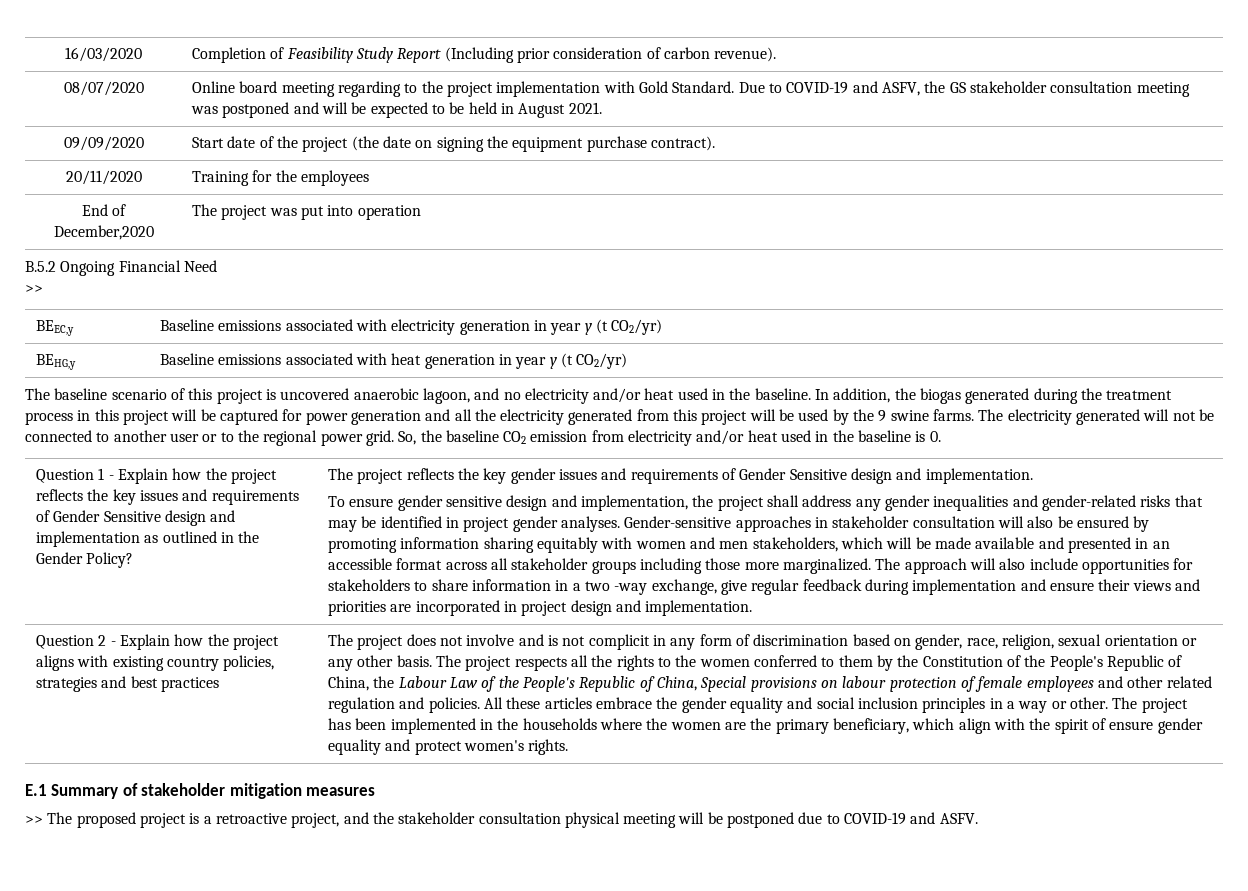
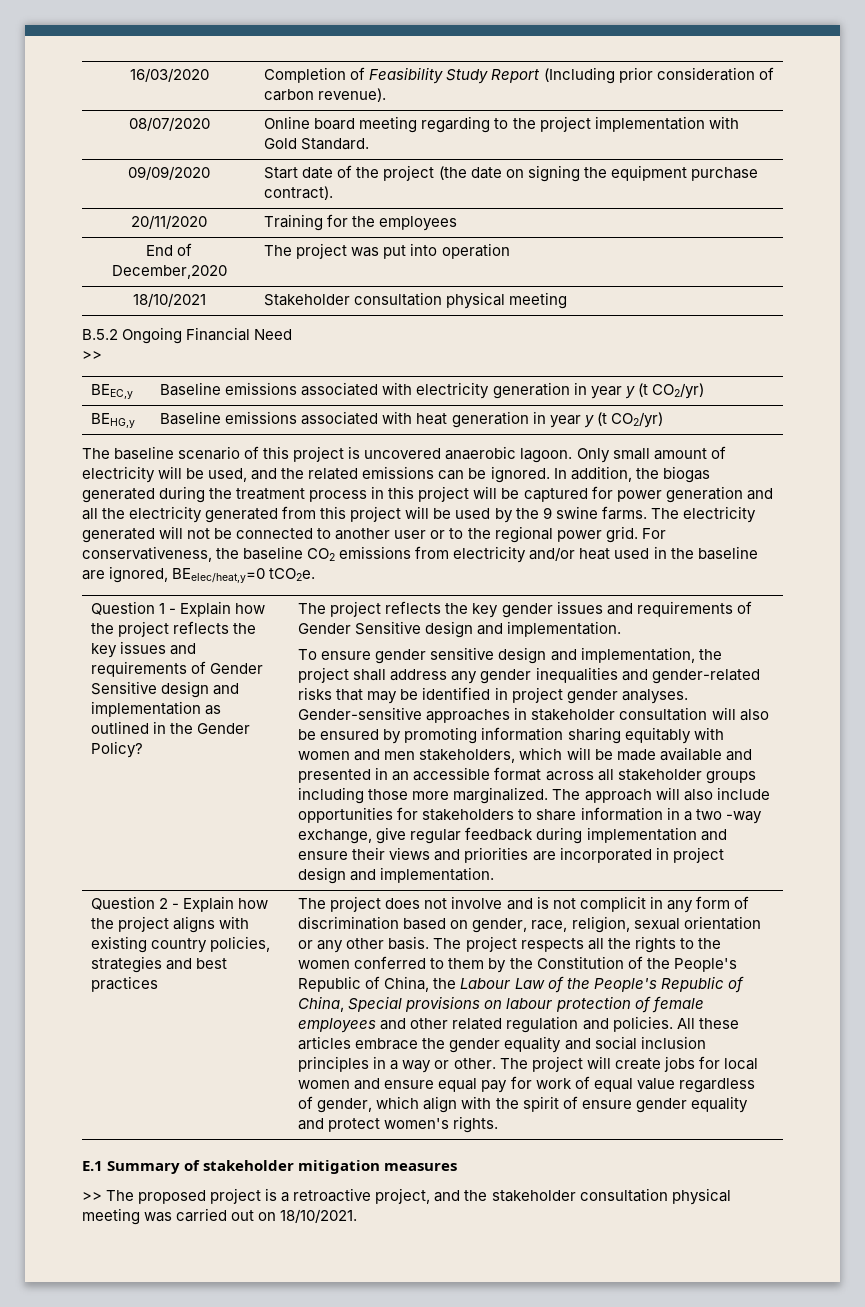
- 08/07/2020 | Online board meeting regarding to the project implementation with Gold Standard. Due to COVID-19 and ASFV, the GS stakeholder consultation meeting was postponed and will be expected to be held in August 2021.
+ 08/07/2020 | Online board meeting regarding to the project implementation with Gold Standard.
+ 18/10/2021 | Stakeholder consultation physical meeting
- The baseline scenario of this project is uncovered anaerobic lagoon, and no electricity and/or heat used in the baseline.
+ The baseline scenario of this project is uncovered anaerobic lagoon. Only small amount of electricity will be used, and the related emissions can be ignored.
- So, the baseline CO2 emission from electricity and/or heat used in the baseline is 0.
+ For conservativeness, the baseline CO2 emissions from electricity and/or heat used in the baseline are ignored, BEelec/heat,y=0 tCO2e.
- The project has been implemented in the households where the women are the primary beneficiary, which align with the spirit of ensure gender equality and protect women's rights.
+ The project will create jobs for local women and ensure equal pay for work of equal value regardless of gender, which align with the spirit of ensure gender equality and protect women's rights.
- >> The proposed project is a retroactive project, and the stakeholder consultation physical meeting will be postponed due to COVID-19 and ASFV.
+ >> The proposed project is a retroactive project, and the stakeholder consultation physical meeting was carried out on 18/10/2021.

